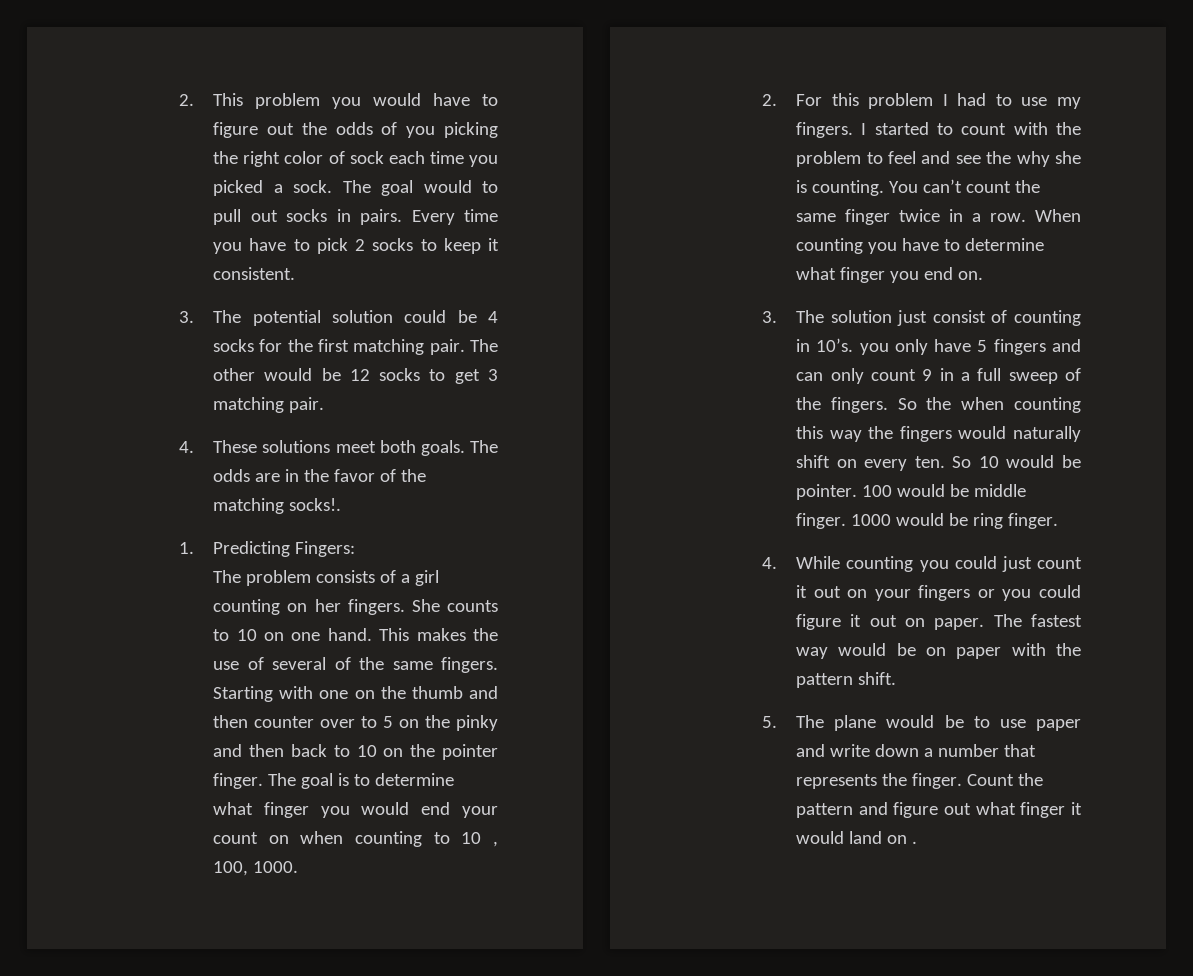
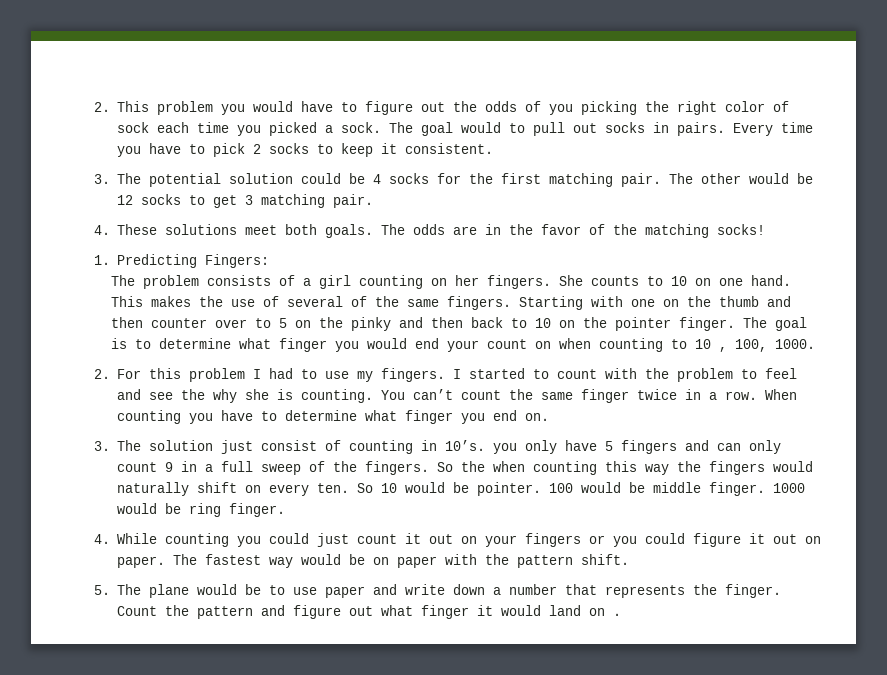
- The odds are in the favor of the matching socks!.
+ The odds are in the favor of the matching socks!

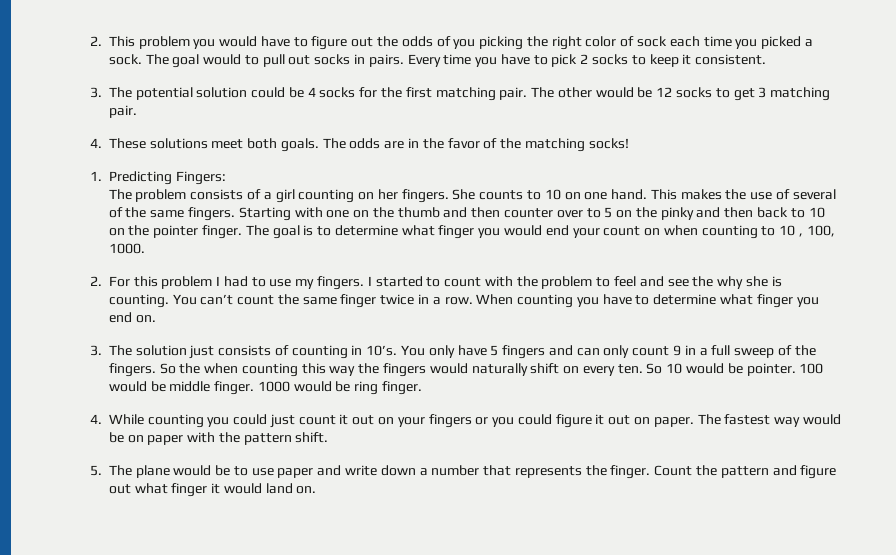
- 3. The solution just consist of counting in 10’s. you only have 5 fingers and can only count 9 in a full sweep of the fingers.
+ 3. The solution just consists of counting in 10’s. You only have 5 fingers and can only count 9 in a full sweep of the fingers.
- Count the pattern and figure out what finger it would land on .
+ Count the pattern and figure out what finger it would land on.

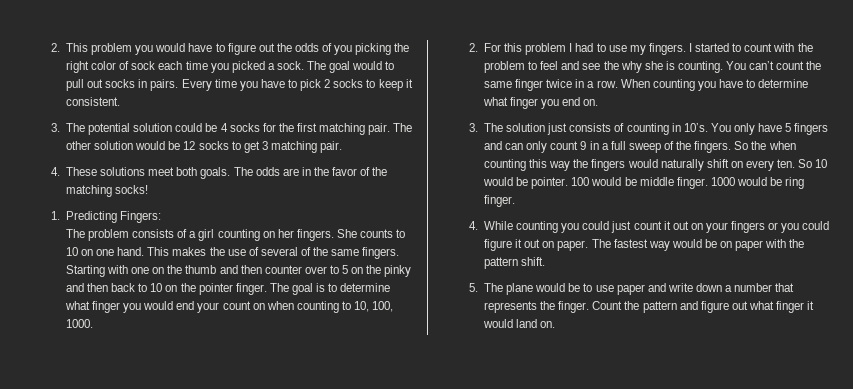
- The other would be 12 socks to get 3 matching pair.
+ The other solution would be 12 socks to get 3 matching pair.
- The goal is to determine what finger you would end your count on when counting to 10 , 100, 1000.
+ The goal is to determine what finger you would end your count on when counting to 10, 100, 1000.

